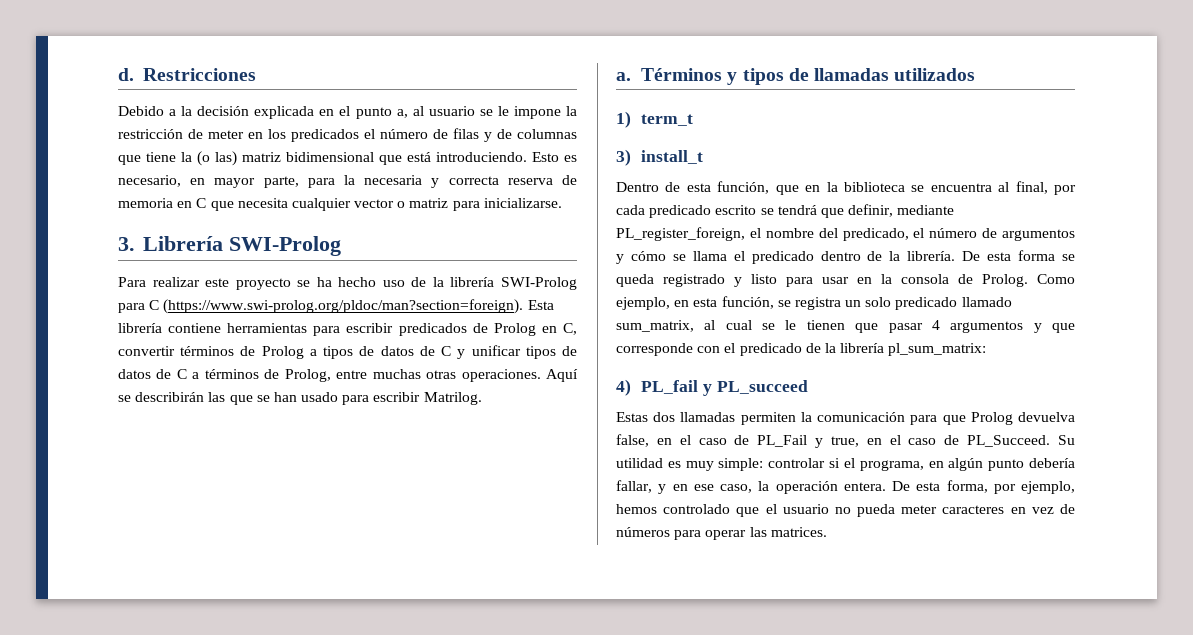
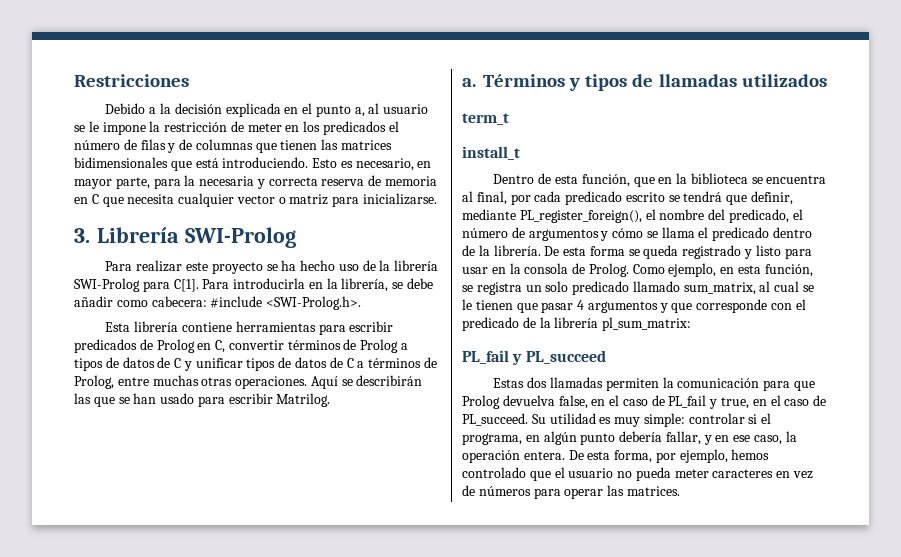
- d.
- Debido a la decisión explicada en el punto a, al usuario se le impone la restricción de meter en los predicados el número de filas y de columnas que tiene la (o las) matriz bidimensional que está introduciendo.
+ Debido a la decisión explicada en el punto a, al usuario se le impone la restricción de meter en los predicados el número de filas y de columnas que tienen las matrices bidimensionales que está introduciendo.
- Para realizar este proyecto se ha hecho uso de la librería SWI-Prolog para C (https://www.swi-prolog.org/pldoc/man?section=foreign). Esta librería contiene herramientas para escribir predicados de Prolog en C, convertir términos de Prolog a tipos de datos de C y unificar tipos de datos de C a términos de Prolog, entre muchas otras operaciones.
+ Para realizar este proyecto se ha hecho uso de la librería SWI-Prolog para C[1]. Para introducirla en la librería, se debe añadir como cabecera: #include <SWI-Prolog.h>.
+ Esta librería contiene herramientas para escribir predicados de Prolog en C, convertir términos de Prolog a tipos de datos de C y unificar tipos de datos de C a términos de Prolog, entre muchas otras operaciones.
- 1) term_t
+ term_t
- 3) install_t
+ install_t
- Dentro de esta función, que en la biblioteca se encuentra al final, por cada predicado escrito se tendrá que definir, mediante PL_register_foreign, el nombre del predicado, el número de argumentos y cómo se llama el predicado dentro de la librería.
+ Dentro de esta función, que en la biblioteca se encuentra al final, por cada predicado escrito se tendrá que definir, mediante PL_register_foreign(), el nombre del predicado, el número de argumentos y cómo se llama el predicado dentro de la librería.
- 4) PL_fail y PL_succeed
+ PL_fail y PL_succeed
- Estas dos llamadas permiten la comunicación para que Prolog devuelva false, en el caso de PL_Fail y true, en el caso de PL_Succeed.
+ Estas dos llamadas permiten la comunicación para que Prolog devuelva false, en el caso de PL_fail y true, en el caso de PL_succeed.

